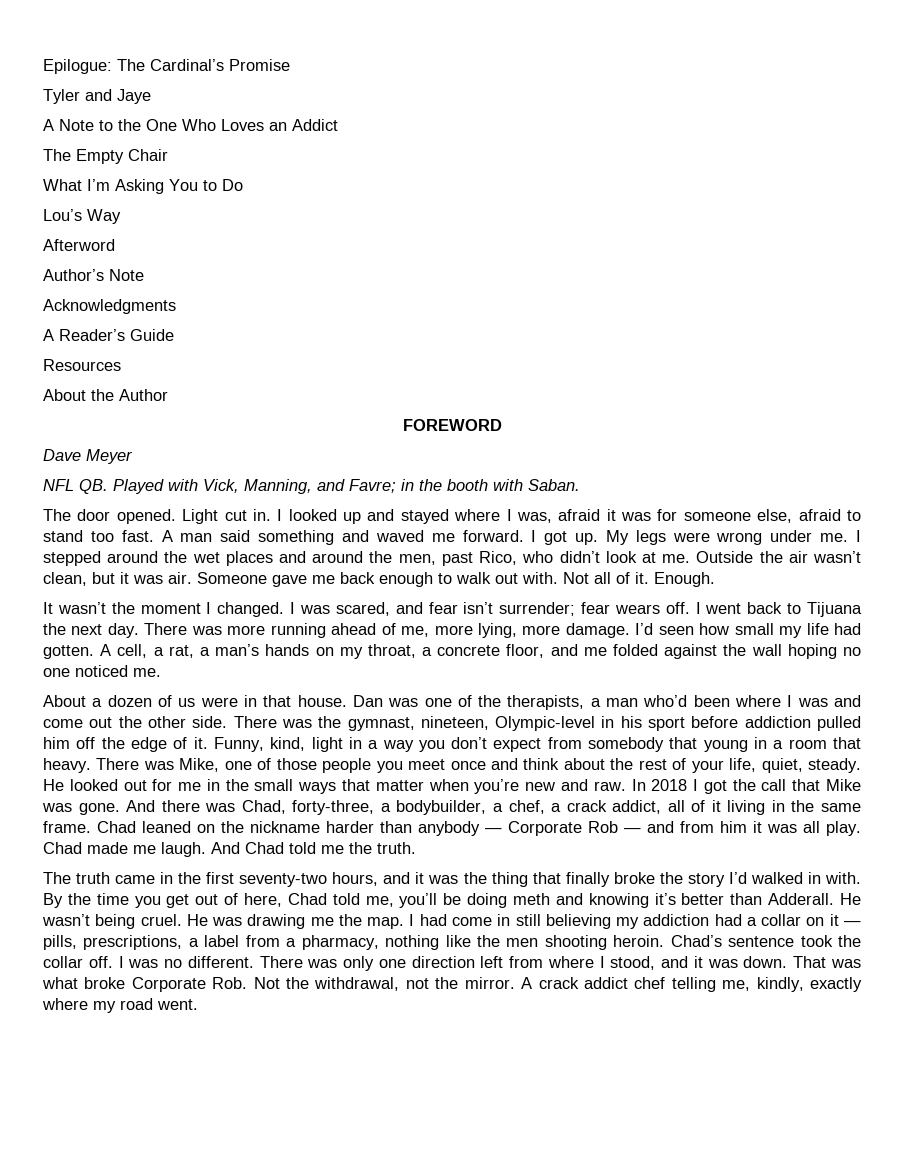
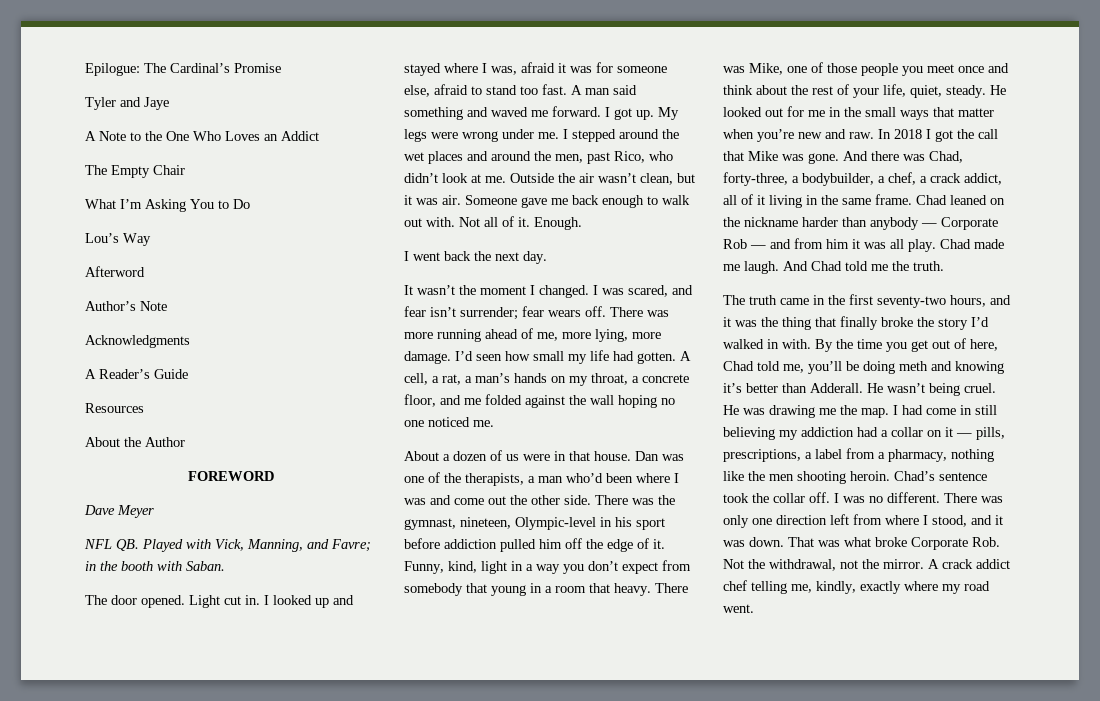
+ I went back the next day.
- I went back to Tijuana the next day.

